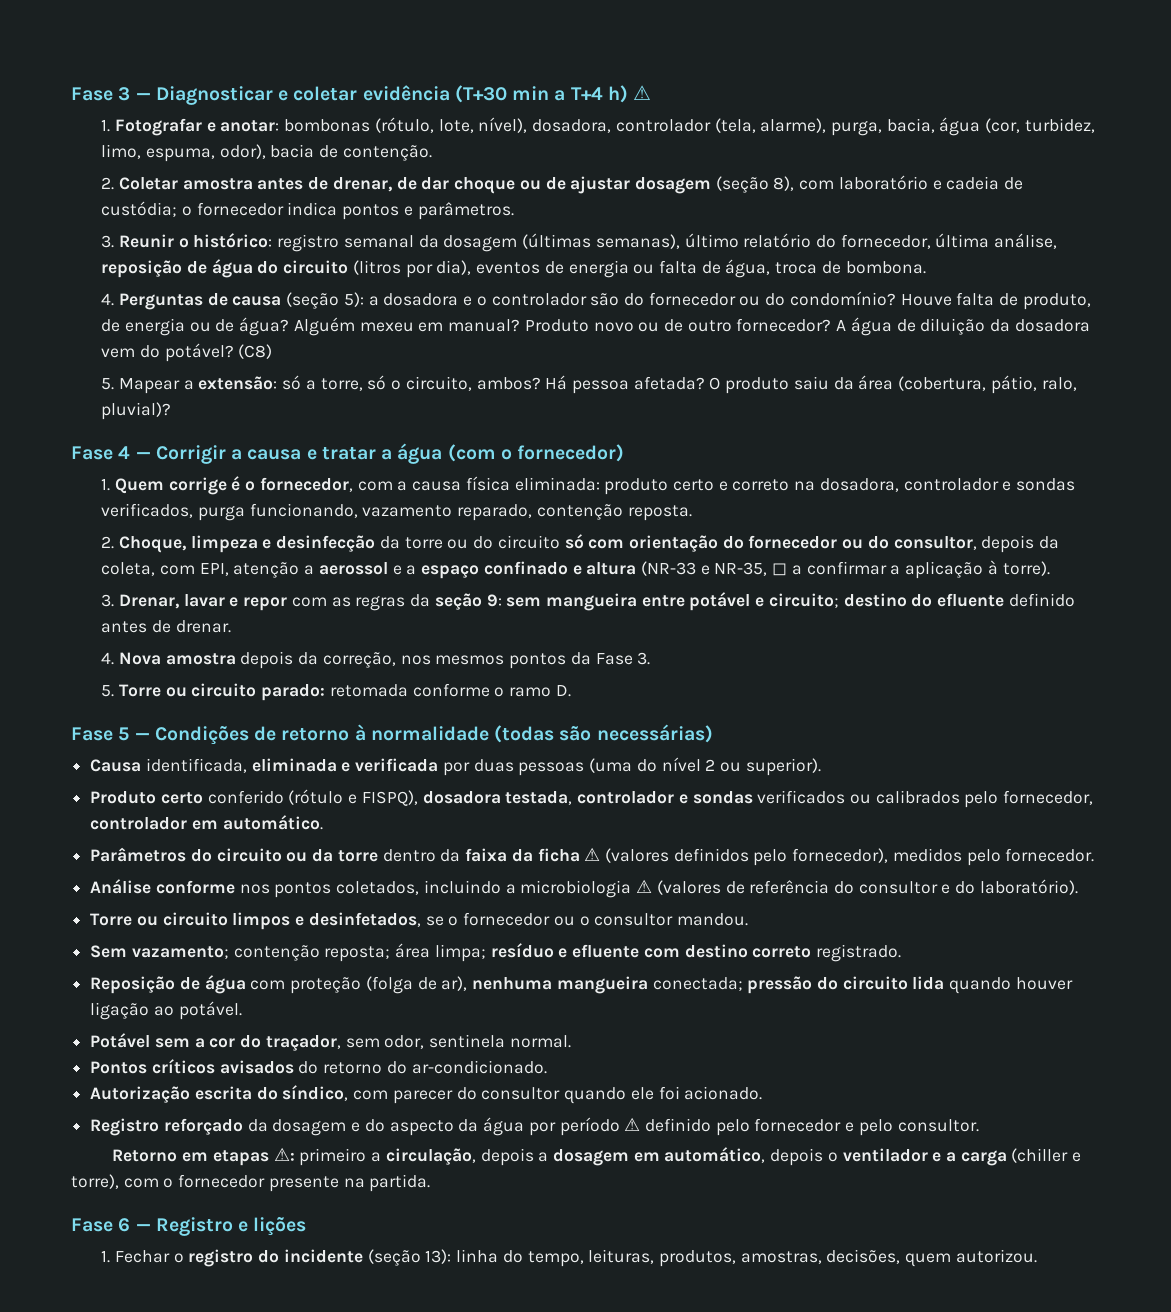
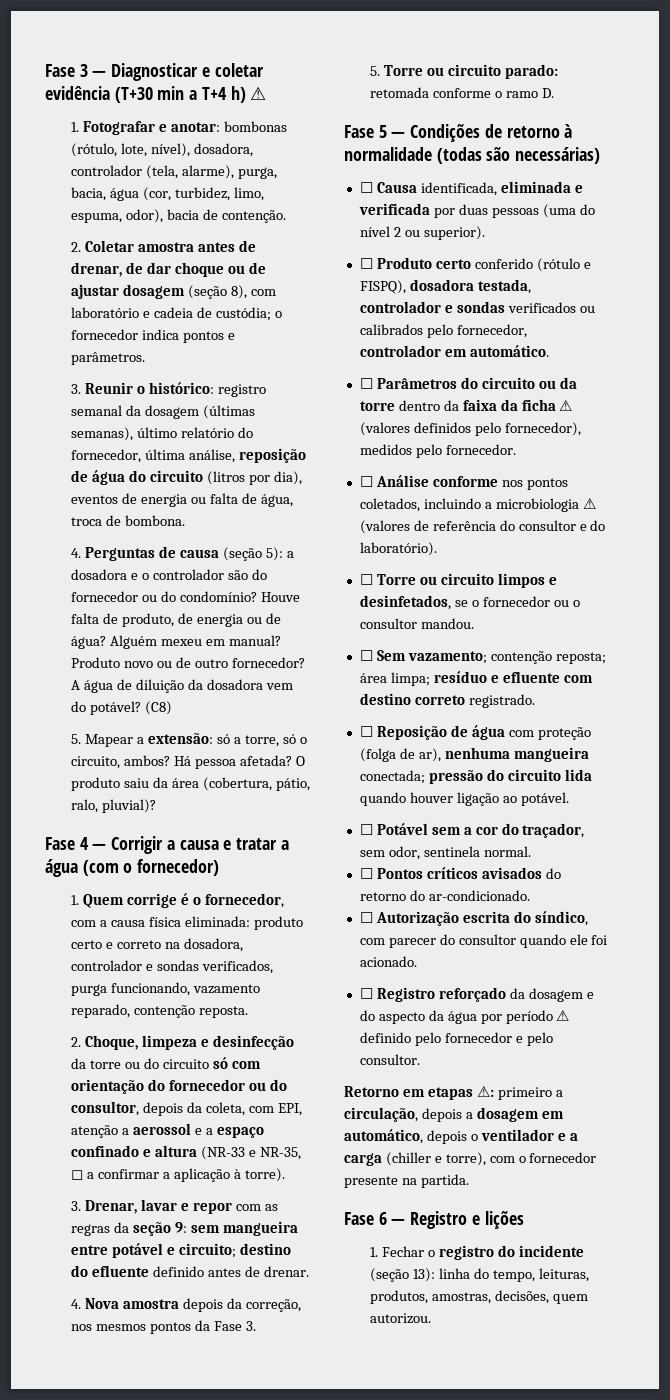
- Causa identificada, eliminada e verificada por duas pessoas (uma do nível 2 ou superior).
+ ☐ Causa identificada, eliminada e verificada por duas pessoas (uma do nível 2 ou superior).
- Produto certo conferido (rótulo e FISPQ), dosadora testada, controlador e sondas verificados ou calibrados pelo fornecedor, controlador em automático.
+ ☐ Produto certo conferido (rótulo e FISPQ), dosadora testada, controlador e sondas verificados ou calibrados pelo fornecedor, controlador em automático.
- Parâmetros do circuito ou da torre dentro da faixa da ficha ⚠ (valores definidos pelo fornecedor), medidos pelo fornecedor.
+ ☐ Parâmetros do circuito ou da torre dentro da faixa da ficha ⚠ (valores definidos pelo fornecedor), medidos pelo fornecedor.
- Análise conforme nos pontos coletados, incluindo a microbiologia ⚠ (valores de referência do consultor e do laboratório).
+ ☐ Análise conforme nos pontos coletados, incluindo a microbiologia ⚠ (valores de referência do consultor e do laboratório).
- Torre ou circuito limpos e desinfetados, se o fornecedor ou o consultor mandou.
+ ☐ Torre ou circuito limpos e desinfetados, se o fornecedor ou o consultor mandou.
- Sem vazamento; contenção reposta; área limpa; resíduo e efluente com destino correto registrado.
+ ☐ Sem vazamento; contenção reposta; área limpa; resíduo e efluente com destino correto registrado.
- Reposição de água com proteção (folga de ar), nenhuma mangueira conectada; pressão do circuito lida quando houver ligação ao potável.
+ ☐ Reposição de água com proteção (folga de ar), nenhuma mangueira conectada; pressão do circuito lida quando houver ligação ao potável.
- Potável sem a cor do traçador, sem odor, sentinela normal.
+ ☐ Potável sem a cor do traçador, sem odor, sentinela normal.
- Pontos críticos avisados do retorno do ar-condicionado.
+ ☐ Pontos críticos avisados do retorno do ar-condicionado.
- Autorização escrita do síndico, com parecer do consultor quando ele foi acionado.
+ ☐ Autorização escrita do síndico, com parecer do consultor quando ele foi acionado.
- Registro reforçado da dosagem e do aspecto da água por período ⚠ definido pelo fornecedor e pelo consultor.
+ ☐ Registro reforçado da dosagem e do aspecto da água por período ⚠ definido pelo fornecedor e pelo consultor.

